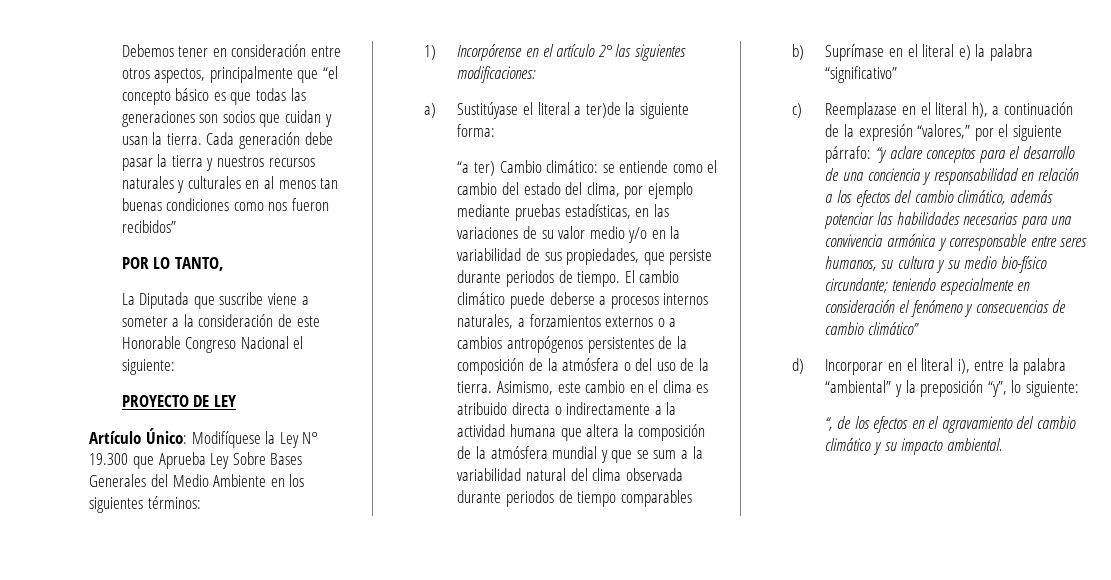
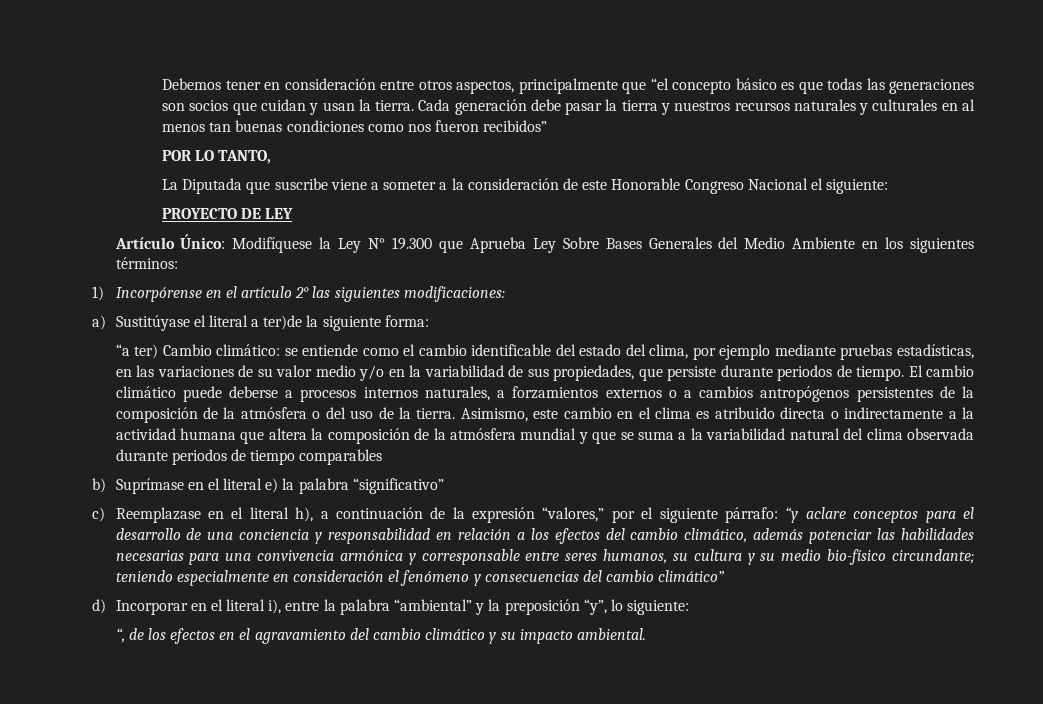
- “a ter) Cambio climático: se entiende como el cambio del estado del clima, por ejemplo mediante pruebas estadísticas, en las variaciones de su valor medio y/o en la variabilidad de sus propiedades, que persiste durante periodos de tiempo.
+ “a ter) Cambio climático: se entiende como el cambio identificable del estado del clima, por ejemplo mediante pruebas estadísticas, en las variaciones de su valor medio y/o en la variabilidad de sus propiedades, que persiste durante periodos de tiempo.
- Asimismo, este cambio en el clima es atribuido directa o indirectamente a la actividad humana que altera la composición de la atmósfera mundial y que se sum a la variabilidad natural del clima observada durante periodos de tiempo comparables
+ Asimismo, este cambio en el clima es atribuido directa o indirectamente a la actividad humana que altera la composición de la atmósfera mundial y que se suma a la variabilidad natural del clima observada durante periodos de tiempo comparables
- teniendo especialmente en consideración el fenómeno y consecuencias de cambio climático”
+ teniendo especialmente en consideración el fenómeno y consecuencias del cambio climático”

